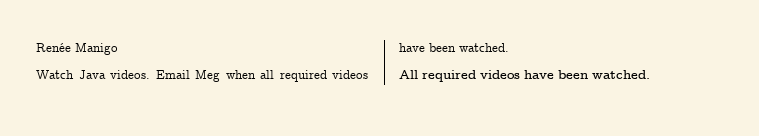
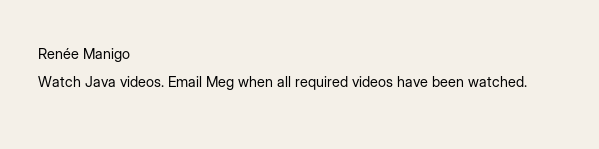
- All required videos have been watched.

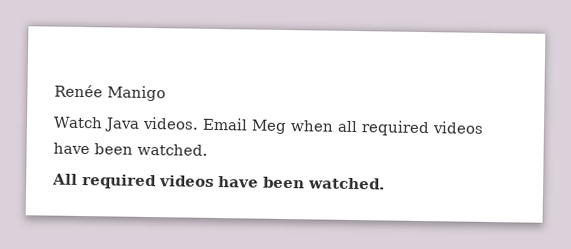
+ All required videos have been watched.

